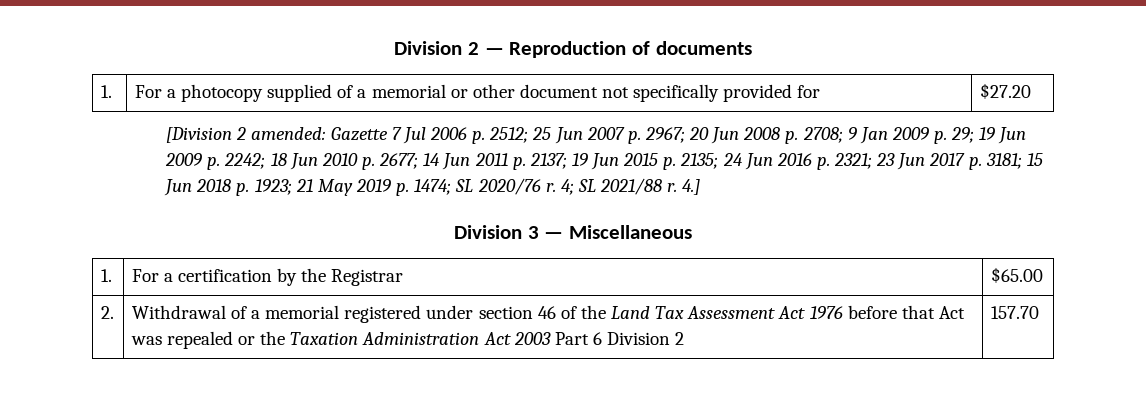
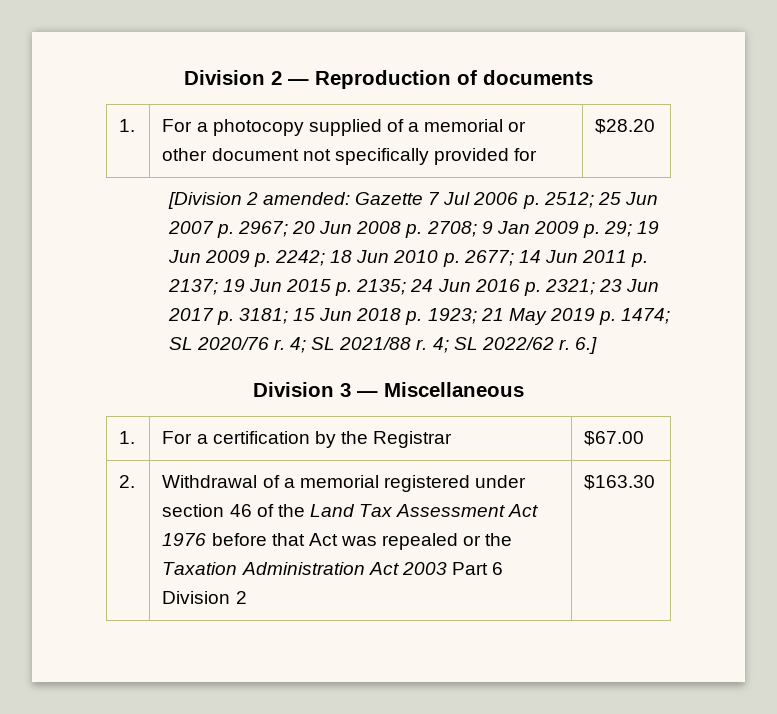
- 1. | For a photocopy supplied of a memorial or other document not specifically provided for | $27.20
+ 1. | For a photocopy supplied of a memorial or other document not specifically provided for | $28.20
- 4.]
+ 4; SL 2022/62 r. 6.]
- 1. | For a certification by the Registrar | $65.00
+ 1. | For a certification by the Registrar | $67.00
- 2. | Withdrawal of a memorial registered under section 46 of the Land Tax Assessment Act 1976 before that Act was repealed or the Taxation Administration Act 2003 Part 6 Division 2 | 157.70
+ 2. | Withdrawal of a memorial registered under section 46 of the Land Tax Assessment Act 1976 before that Act was repealed or the Taxation Administration Act 2003 Part 6 Division 2 | $163.30

